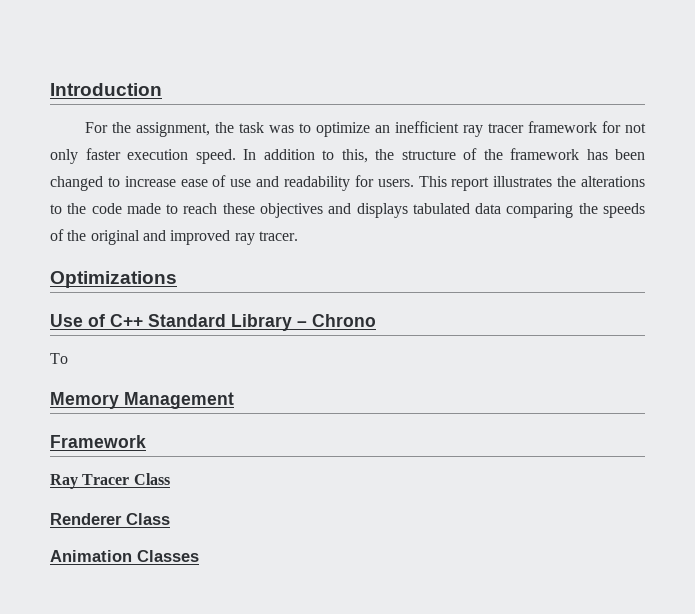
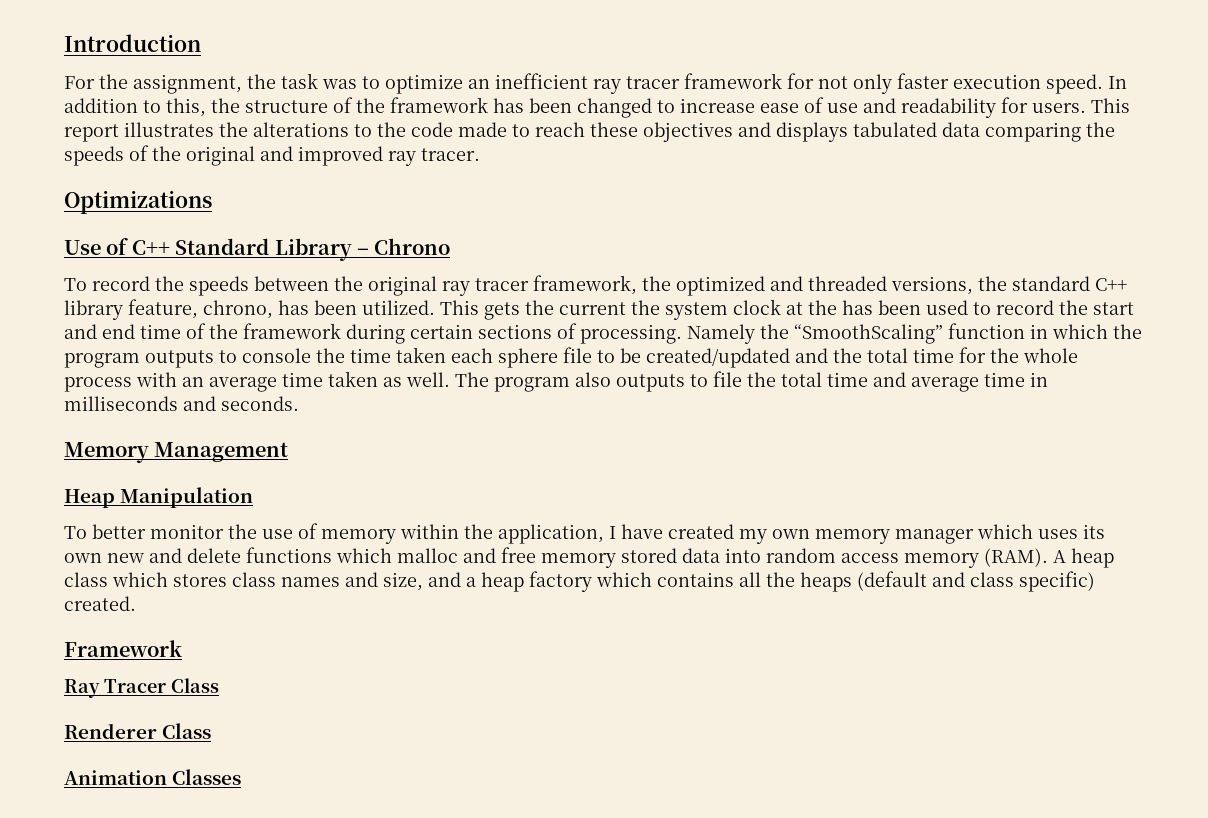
- To
+ To record the speeds between the original ray tracer framework, the optimized and threaded versions, the standard C++ library feature, chrono, has been utilized. This gets the current the system clock at the has been used to record the start and end time of the framework during certain sections of processing. Namely the “SmoothScaling” function in which the program outputs to console the time taken each sphere file to be created/updated and the total time for the whole process with an average time taken as well. The program also outputs to file the total time and average time in milliseconds and seconds.
  Memory Management
+ Heap Manipulation
+ To better monitor the use of memory within the application, I have created my own memory manager which uses its own new and delete functions which malloc and free memory stored data into random access memory (RAM). A heap class which stores class names and size, and a heap factory which contains all the heaps (default and class specific) created.

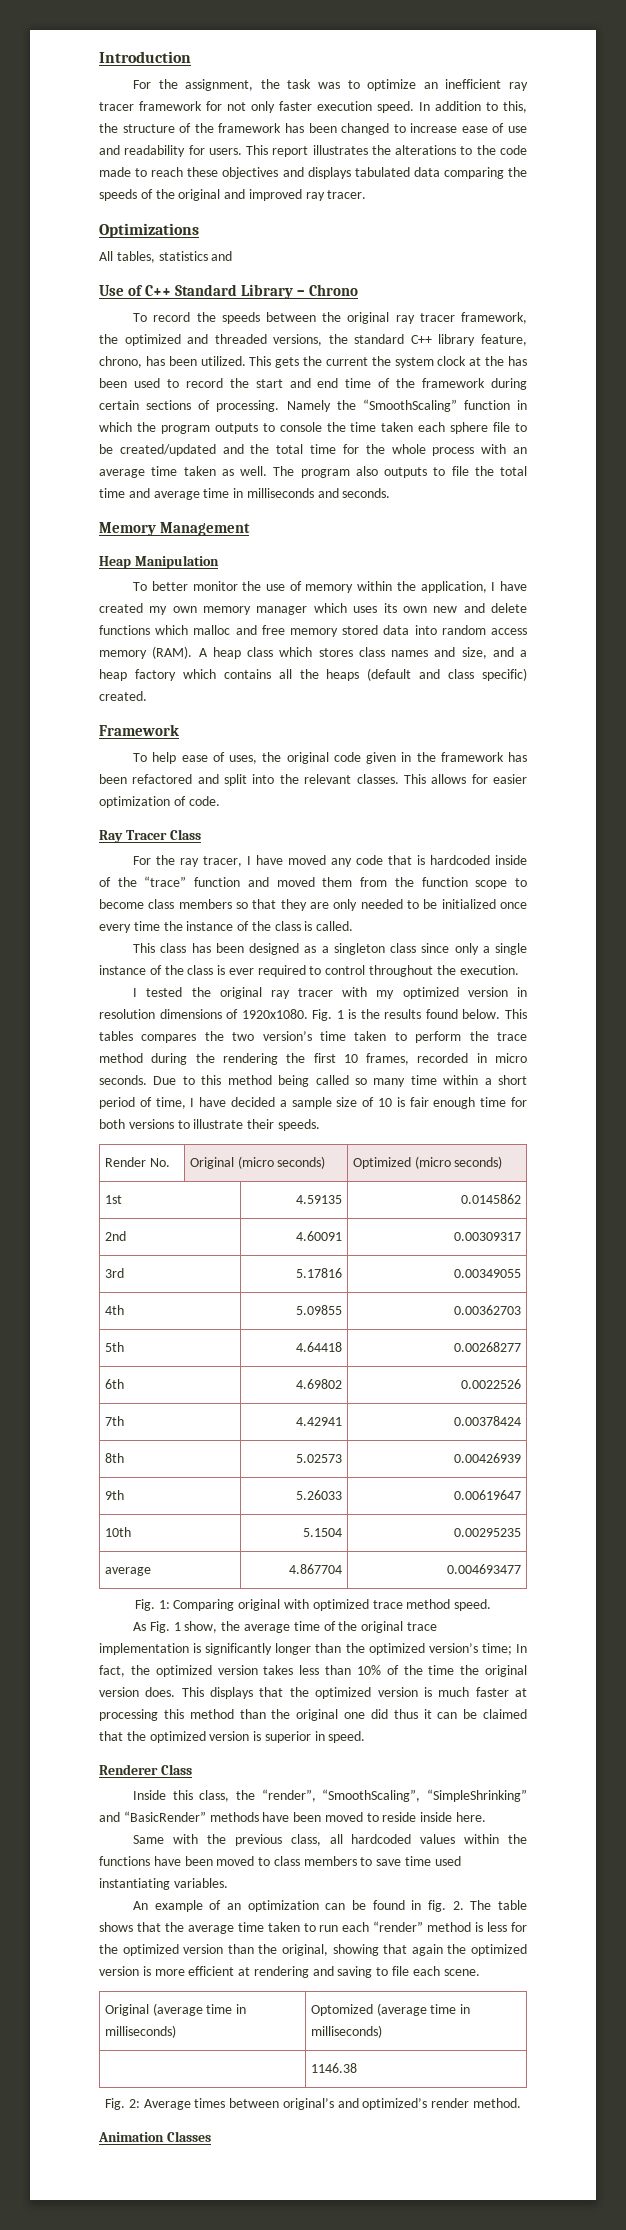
+ All tables, statistics and
+ To help ease of uses, the original code given in the framework has been refactored and split into the relevant classes. This allows for easier optimization of code.
  Ray Tracer Class
+ For the ray tracer, I have moved any code that is hardcoded inside of the “trace” function and moved them from the function scope to become class members so that they are only needed to be initialized once every time the instance of the class is called.
+ This class has been designed as a singleton class since only a single instance of the class is ever required to control throughout the execution.
+ I tested the original ray tracer with my optimized version in resolution dimensions of 1920x1080. Fig. 1 is the results found below. This tables compares the two version’s time taken to perform the trace method during the rendering the first 10 frames, recorded in micro seconds. Due to this method being called so many time within a short period of time, I have decided a sample size of 10 is fair enough time for both versions to illustrate their speeds.
+ Render No. | Original (micro seconds) | Optimized (micro seconds)
+ 1st | 4.59135 | 0.0145862
+ 2nd | 4.60091 | 0.00309317
+ 3rd | 5.17816 | 0.00349055
+ 4th | 5.09855 | 0.00362703
+ 5th | 4.64418 | 0.00268277
+ 6th | 4.69802 | 0.0022526
+ 7th | 4.42941 | 0.00378424
+ 8th | 5.02573 | 0.00426939
+ 9th | 5.26033 | 0.00619647
+ 10th | 5.1504 | 0.00295235
+ average | 4.867704 | 0.004693477
+ Fig. 1: Comparing original with optimized trace method speed.
+ As Fig. 1 show, the average time of the original trace implementation is significantly longer than the optimized version’s time; In fact, the optimized version takes less than 10% of the time the original version does. This displays that the optimized version is much faster at processing this method than the original one did thus it can be claimed that the optimized version is superior in speed.
  Renderer Class
+ Inside this class, the “render”, “SmoothScaling”, “SimpleShrinking” and “BasicRender” methods have been moved to reside inside here.
+ Same with the previous class, all hardcoded values within the functions have been moved to class members to save time used instantiating variables.
+ An example of an optimization can be found in fig. 2. The table shows that the average time taken to run each “render” method is less for the optimized version than the original, showing that again the optimized version is more efficient at rendering and saving to file each scene.
+ Original (average time in milliseconds) | Optomized (average time in milliseconds)
+ | 1146.38
+ Fig. 2: Average times between original’s and optimized’s render method.

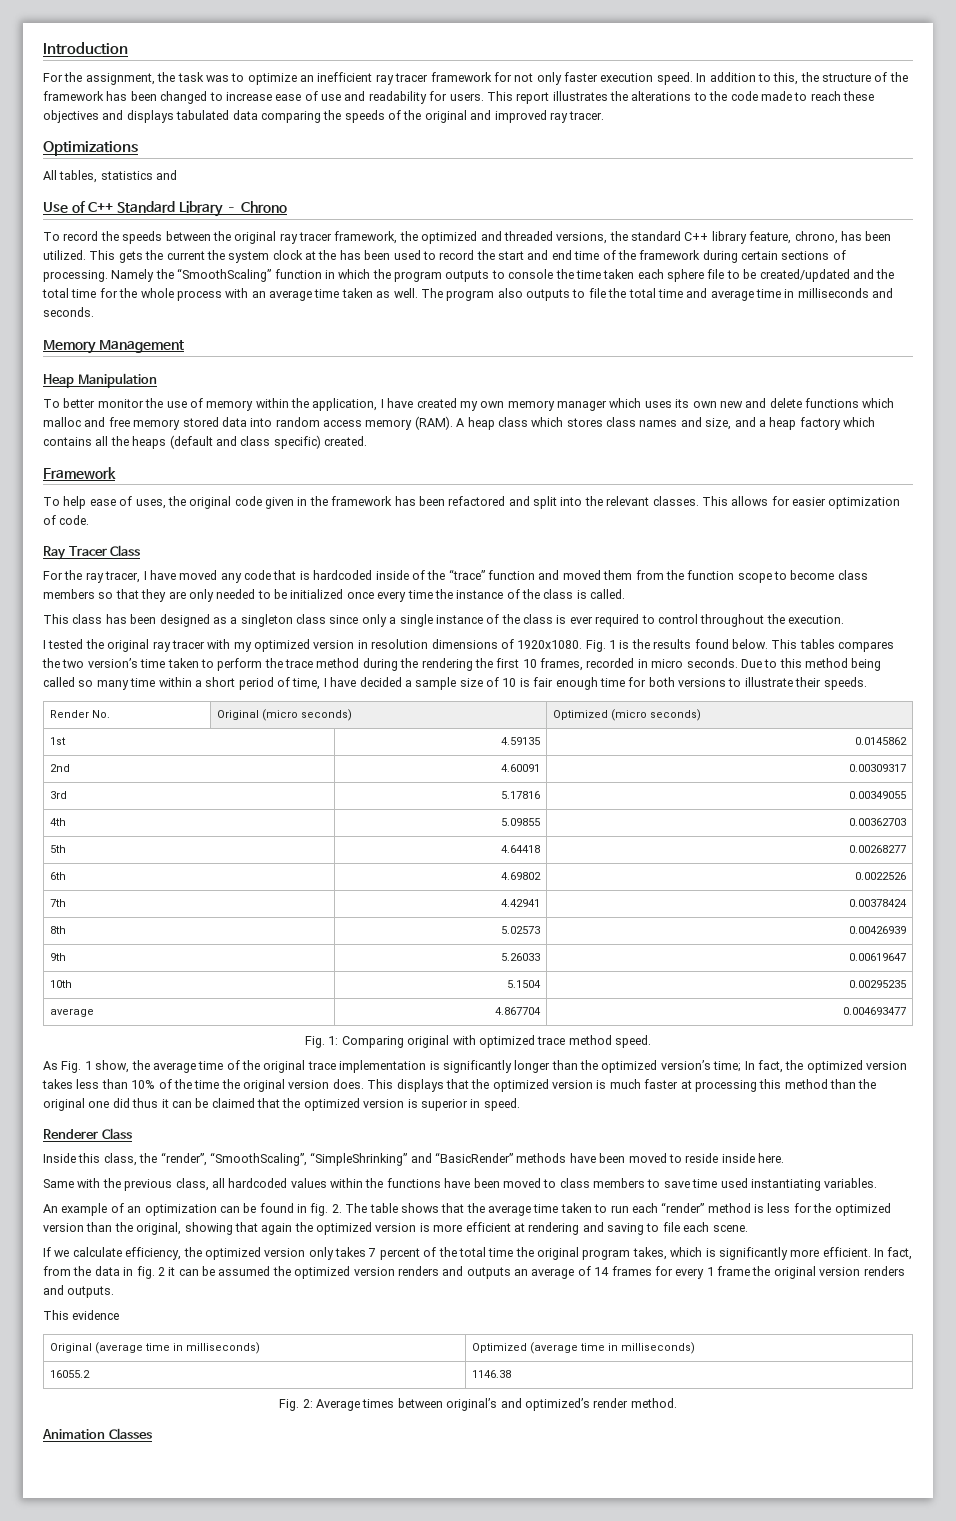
+ If we calculate efficiency, the optimized version only takes 7 percent of the total time the original program takes, which is significantly more efficient. In fact, from the data in fig. 2 it can be assumed the optimized version renders and outputs an average of 14 frames for every 1 frame the original version renders and outputs.
+ This evidence
- Original (average time in milliseconds) | Optomized (average time in milliseconds)
+ Original (average time in milliseconds) | Optimized (average time in milliseconds)
- | 1146.38
+ 16055.2 | 1146.38

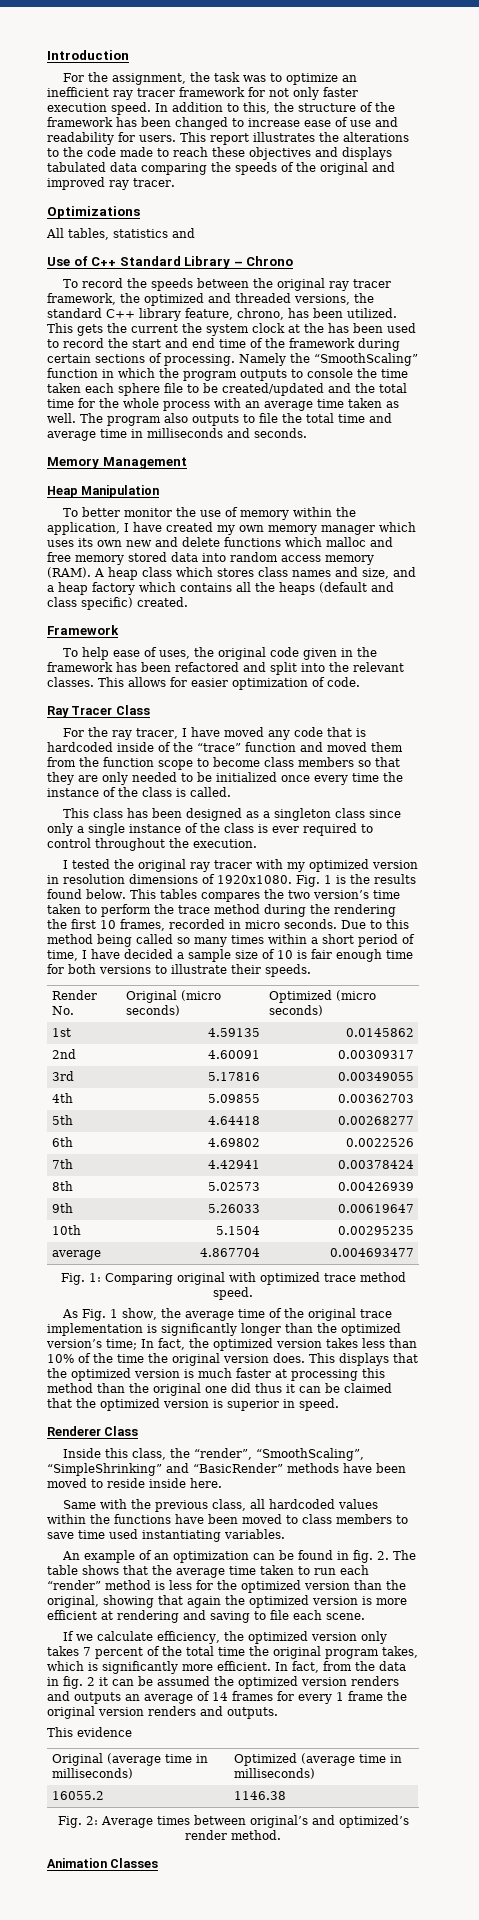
- Due to this method being called so many time within a short period of time, I have decided a sample size of 10 is fair enough time for both versions to illustrate their speeds.
+ Due to this method being called so many times within a short period of time, I have decided a sample size of 10 is fair enough time for both versions to illustrate their speeds.

